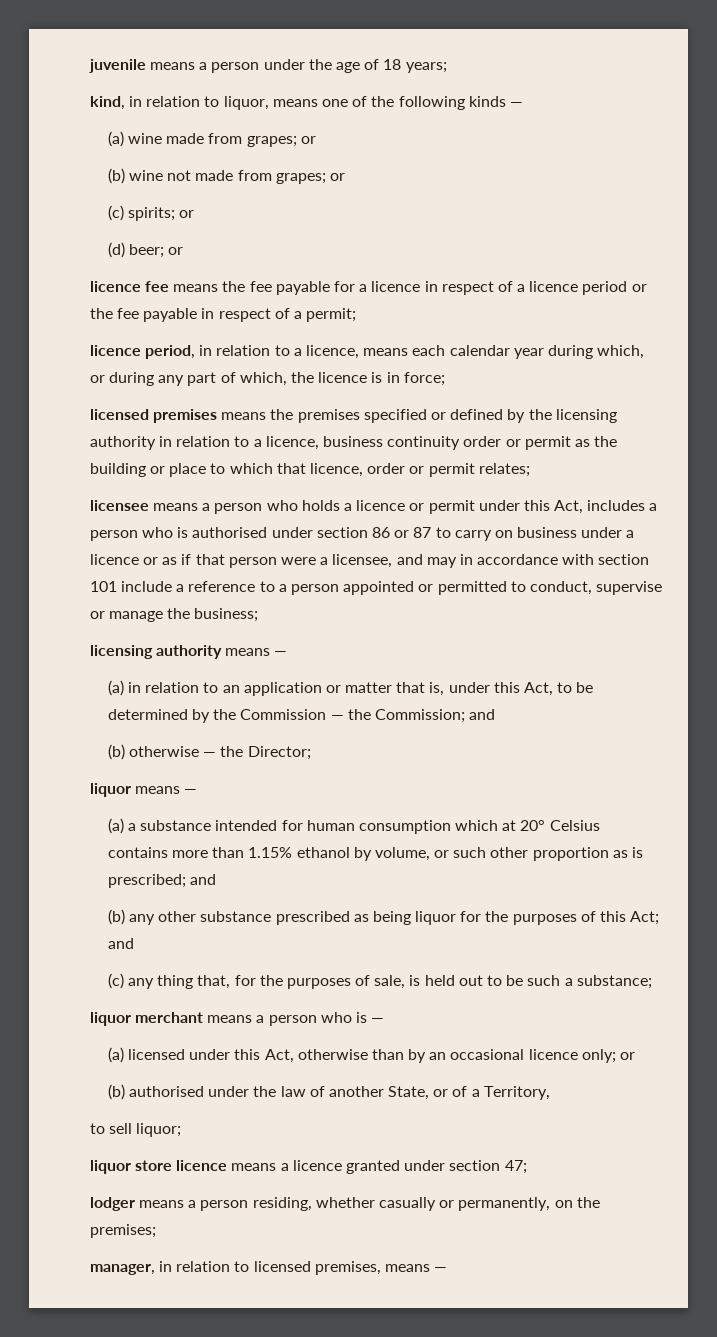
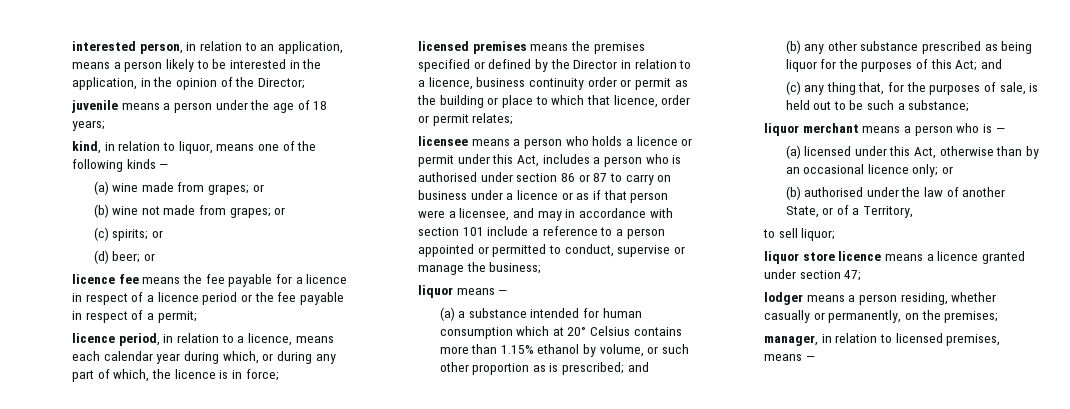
+ interested person, in relation to an application, means a person likely to be interested in the application, in the opinion of the Director;
- licensed premises means the premises specified or defined by the licensing authority in relation to a licence, business continuity order or permit as the building or place to which that licence, order or permit relates;
+ licensed premises means the premises specified or defined by the Director in relation to a licence, business continuity order or permit as the building or place to which that licence, order or permit relates;
- licensing authority means —
- (a) in relation to an application or matter that is, under this Act, to be determined by the Commission — the Commission; and
- (b) otherwise — the Director;

